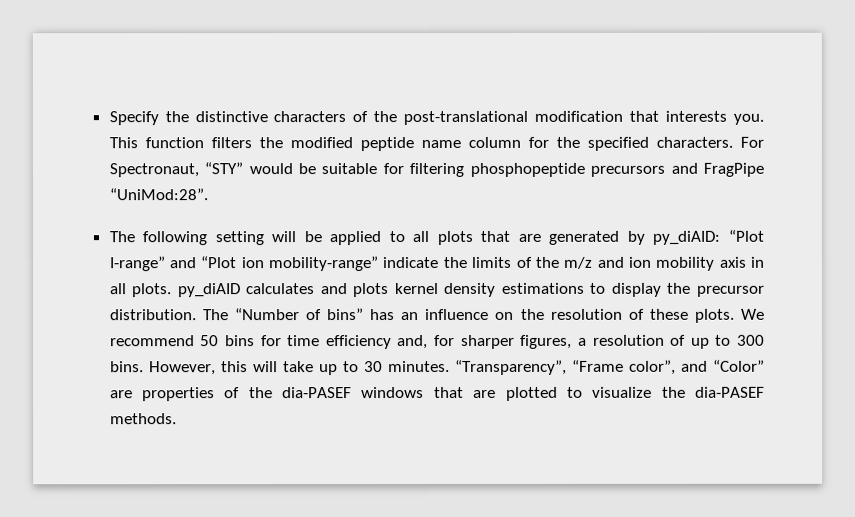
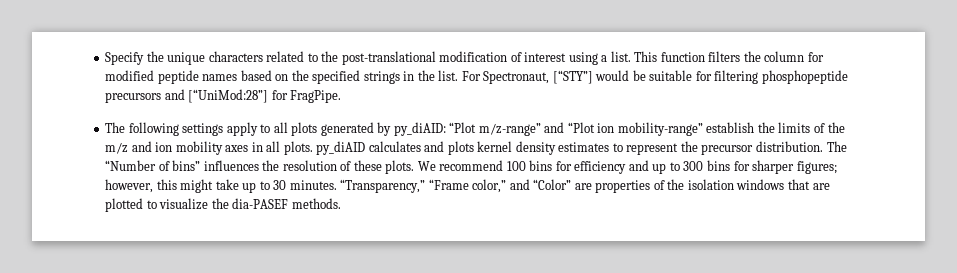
- Specify the distinctive characters of the post-translational modification that interests you. This function filters the modified peptide name column for the specified characters.
+ Specify the unique characters related to the post-translational modification of interest using a list. This function filters the column for modified peptide names based on the specified strings in the list.
- For Spectronaut, “STY” would be suitable for filtering phosphopeptide precursors and FragPipe “UniMod:28”.
+ For Spectronaut, [“STY”] would be suitable for filtering phosphopeptide precursors and [“UniMod:28”] for FragPipe.
- The following setting will be applied to all plots that are generated by py_diAID: “Plot I-range” and “Plot ion mobility-range” indicate the limits of the m/z and ion mobility axis in all plots. py_diAID calculates and plots kernel density estimations to display the precursor distribution.
+ The following settings apply to all plots generated by py_diAID: “Plot m/z-range” and “Plot ion mobility-range” establish the limits of the m/z and ion mobility axes in all plots. py_diAID calculates and plots kernel density estimates to represent the precursor distribution.
- The “Number of bins” has an influence on the resolution of these plots.
+ The “Number of bins” influences the resolution of these plots.
- We recommend 50 bins for time efficiency and, for sharper figures, a resolution of up to 300 bins. However, this will take up to 30 minutes.
+ We recommend 100 bins for efficiency and up to 300 bins for sharper figures; however, this might take up to 30 minutes.
- “Transparency”, “Frame color”, and “Color” are properties of the dia-PASEF windows that are plotted to visualize the dia-PASEF methods.
+ “Transparency,” “Frame color,” and “Color” are properties of the isolation windows that are plotted to visualize the dia-PASEF methods.

